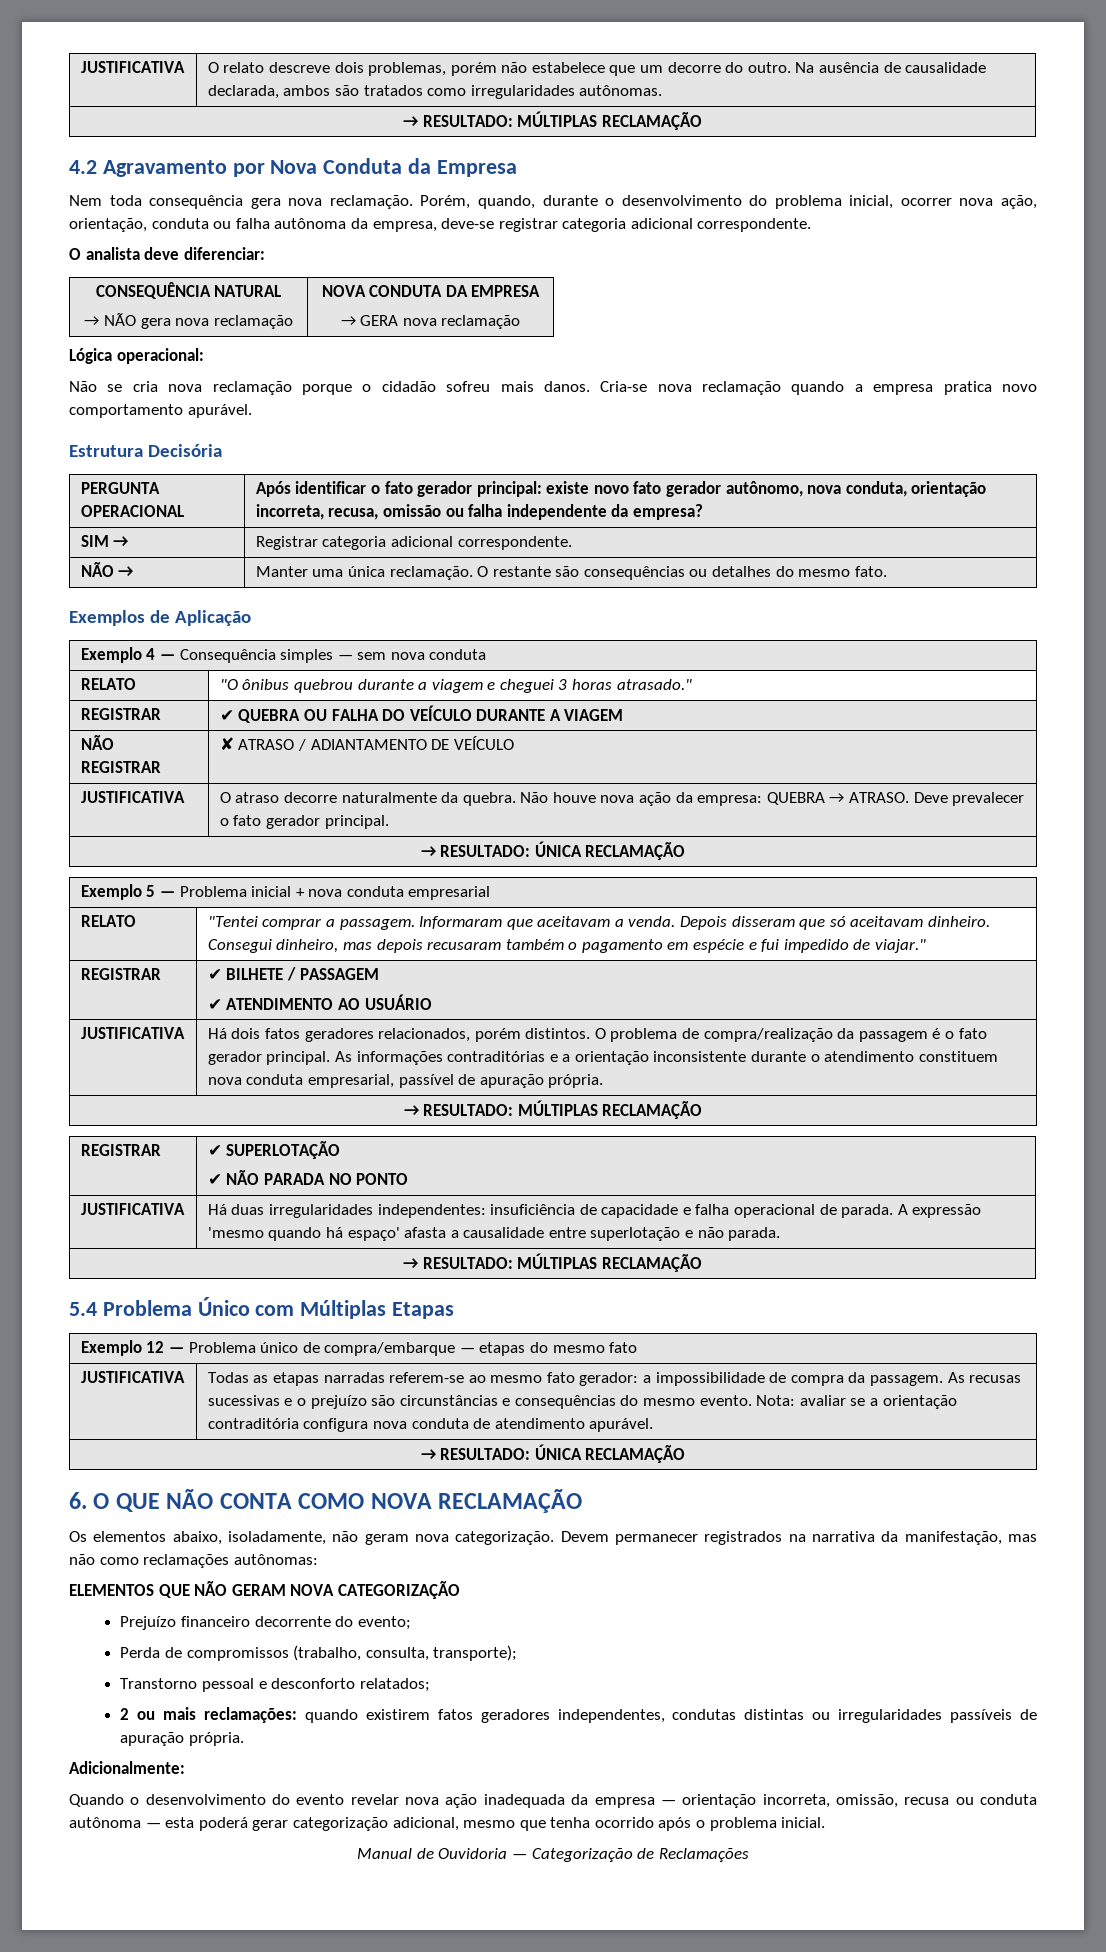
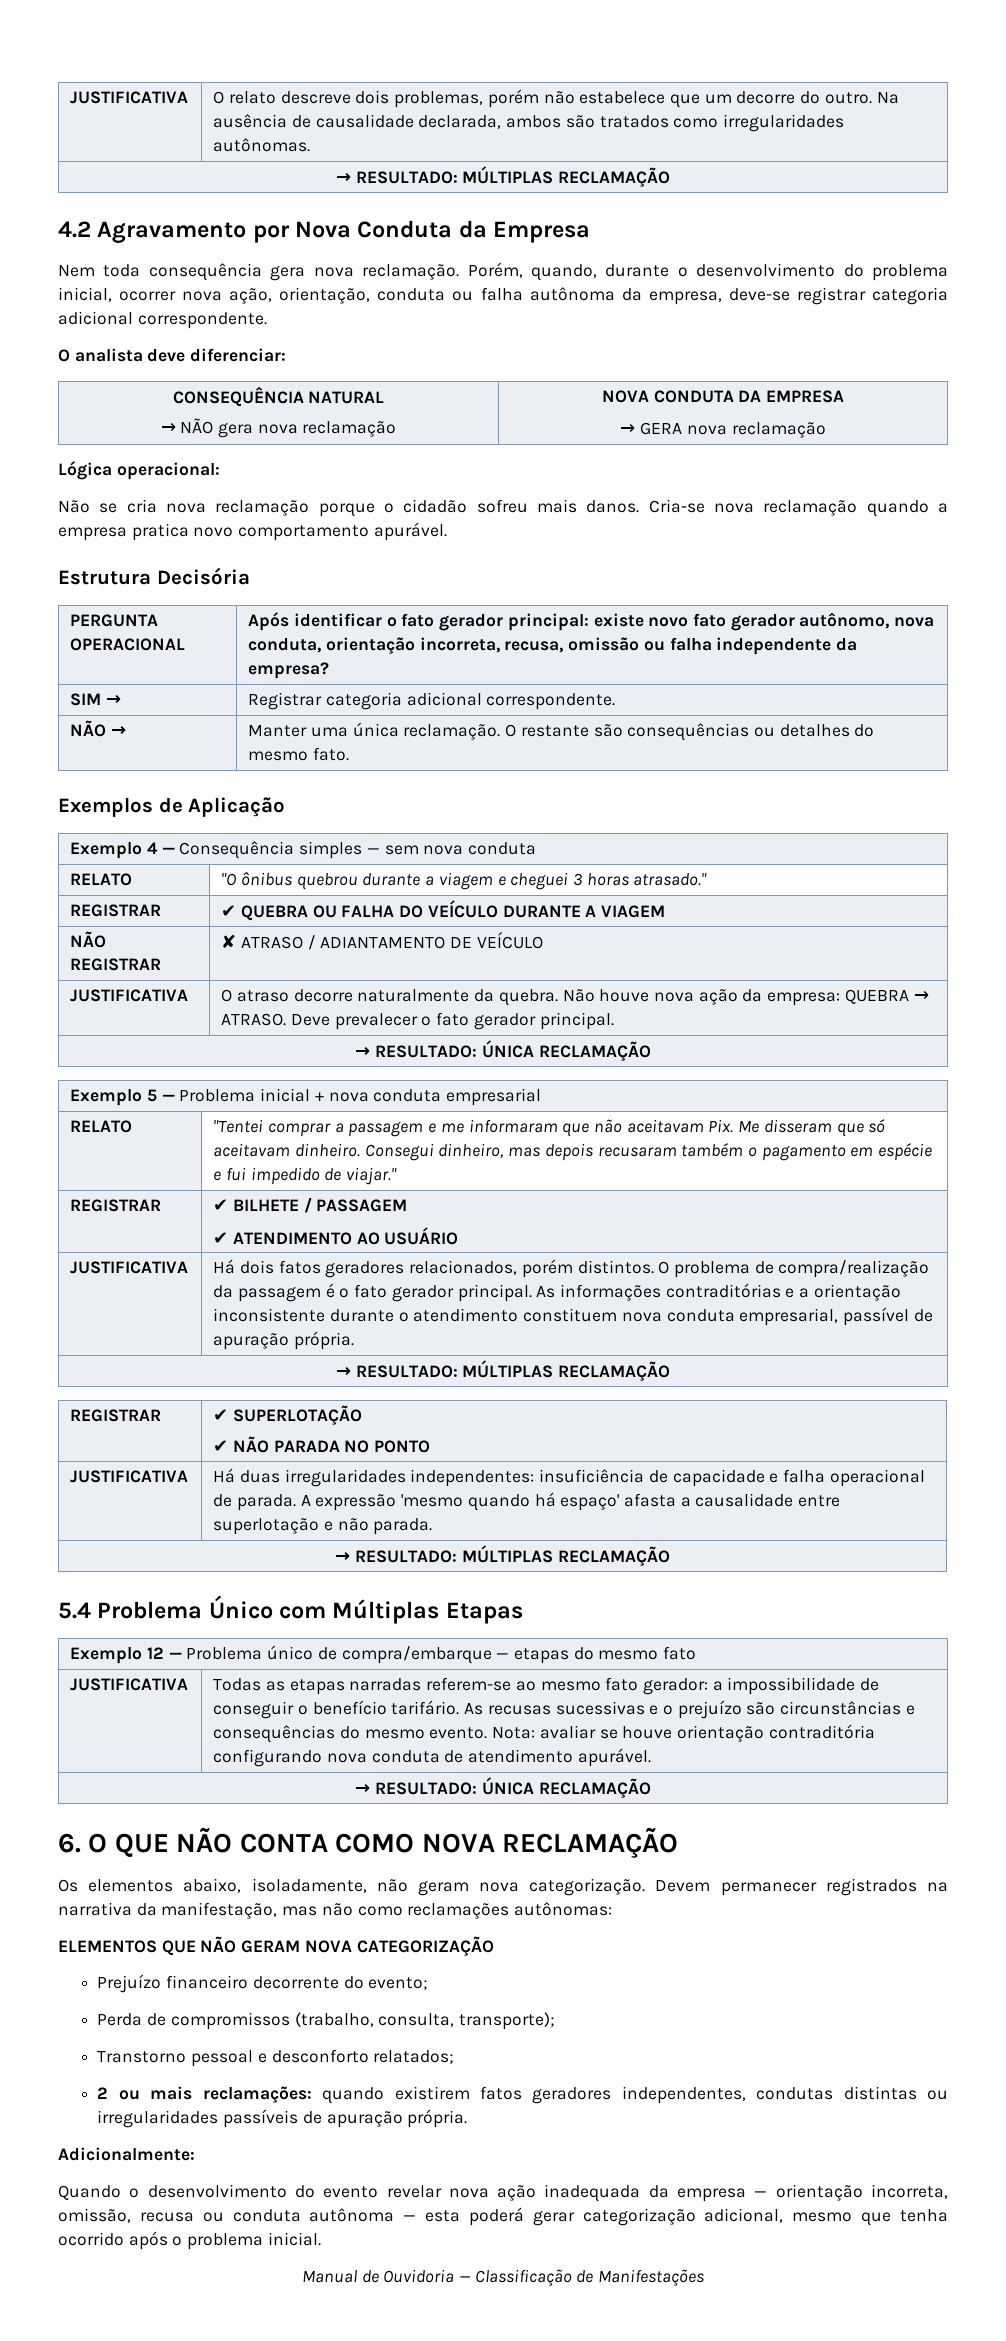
- RELATO | "Tentei comprar a passagem. Informaram que aceitavam a venda. Depois disseram que só aceitavam dinheiro. Consegui dinheiro, mas depois recusaram também o pagamento em espécie e fui impedido de viajar."
+ RELATO | "Tentei comprar a passagem e me informaram que não aceitavam Pix. Me disseram que só aceitavam dinheiro. Consegui dinheiro, mas depois recusaram também o pagamento em espécie e fui impedido de viajar."
- Todas as etapas narradas referem-se ao mesmo fato gerador: a impossibilidade de compra da passagem.
+ Todas as etapas narradas referem-se ao mesmo fato gerador: a impossibilidade de conseguir o benefício tarifário.
- Nota: avaliar se a orientação contraditória configura nova conduta de atendimento apurável.
+ Nota: avaliar se houve orientação contraditória configurando nova conduta de atendimento apurável.
- Manual de Ouvidoria — Categorização de Reclamações
+ Manual de Ouvidoria — Classificação de Manifestações

